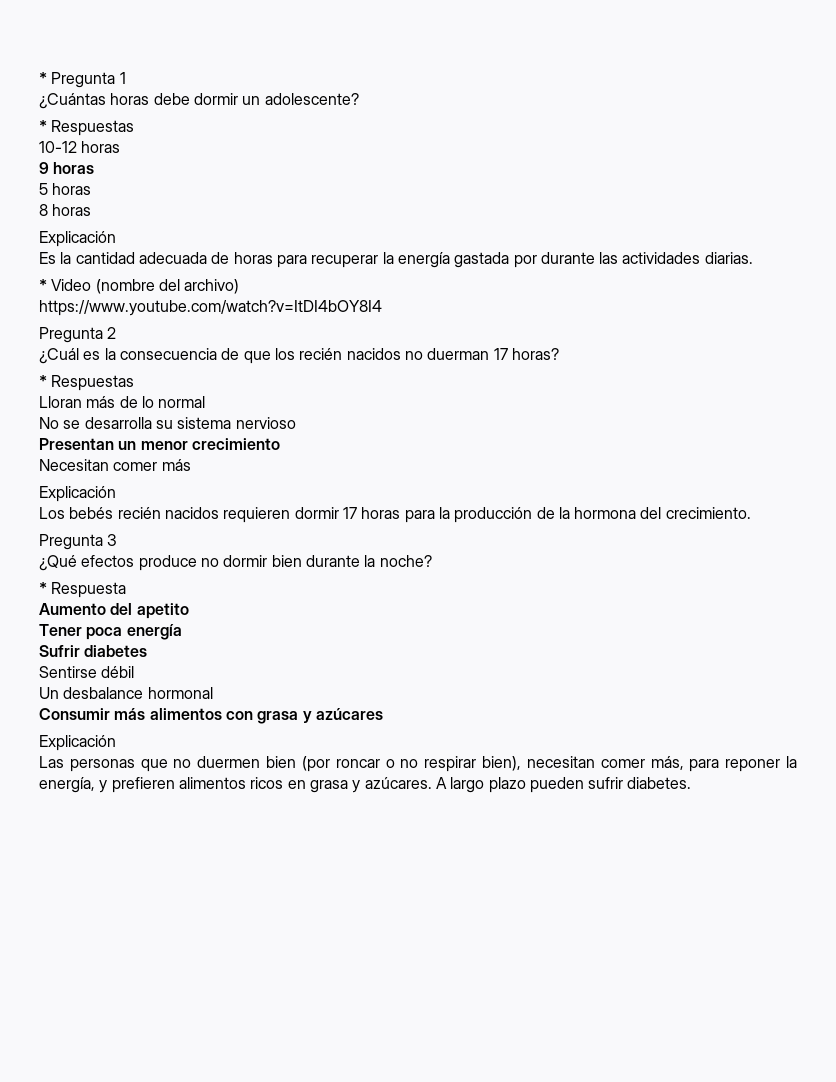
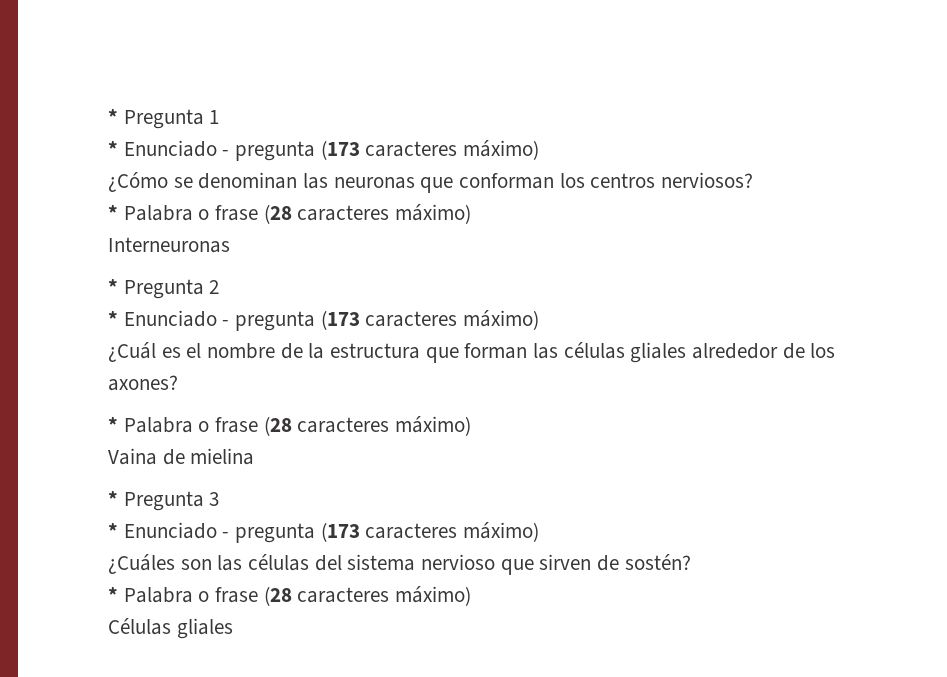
  * Pregunta 1
- ¿Cuántas horas debe dormir un adolescente?
- * Respuestas
- 10-12 horas
- 9 horas
- 5 horas
- 8 horas
- Explicación
- Es la cantidad adecuada de horas para recuperar la energía gastada por durante las actividades diarias.
- * Video (nombre del archivo)
- https://www.youtube.com/watch?v=ItDI4bOY8I4
- Pregunta 2
- ¿Cuál es la consecuencia de que los recién nacidos no duerman 17 horas?
- * Respuestas
- Lloran más de lo normal
- No se desarrolla su sistema nervioso
- Presentan un menor crecimiento
- Necesitan comer más
- Explicación
- Los bebés recién nacidos requieren dormir 17 horas para la producción de la hormona del crecimiento.
- Pregunta 3
- ¿Qué efectos produce no dormir bien durante la noche?
- * Respuesta
- Aumento del apetito
- Tener poca energía
- Sufrir diabetes
- Sentirse débil
- Un desbalance hormonal
- Consumir más alimentos con grasa y azúcares
- Explicación
- Las personas que no duermen bien (por roncar o no respirar bien), necesitan comer más, para reponer la energía, y prefieren alimentos ricos en grasa y azúcares. A largo plazo pueden sufrir diabetes.
+ * Enunciado - pregunta (173 caracteres máximo)
+ ¿Cómo se denominan las neuronas que conforman los centros nerviosos?
+ * Palabra o frase (28 caracteres máximo)
+ Interneuronas
+ * Pregunta 2
+ * Enunciado - pregunta (173 caracteres máximo)
+ ¿Cuál es el nombre de la estructura que forman las células gliales alrededor de los axones?
+ * Palabra o frase (28 caracteres máximo)
+ Vaina de mielina
+ * Pregunta 3
+ * Enunciado - pregunta (173 caracteres máximo)
+ ¿Cuáles son las células del sistema nervioso que sirven de sostén?
+ * Palabra o frase (28 caracteres máximo)
+ Células gliales

